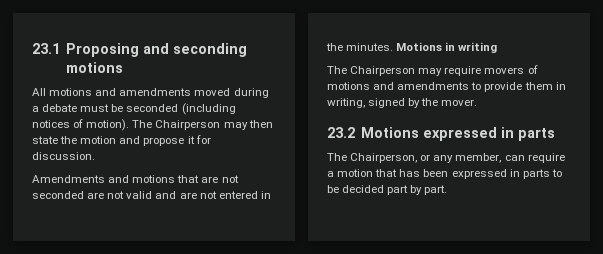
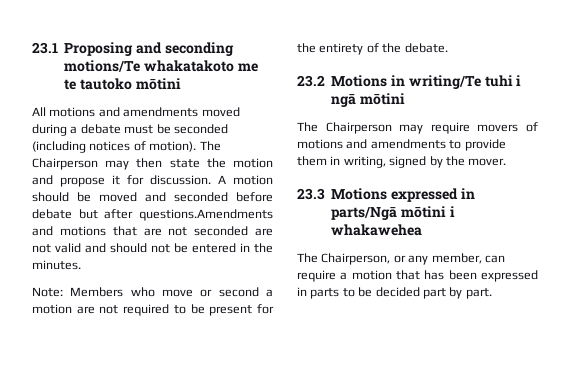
- 23.1 Proposing and seconding motions
+ 23.1 Proposing and seconding motions/Te whakatakoto me te tautoko mōtini
- The Chairperson may then state the motion and propose it for discussion.
- Amendments and motions that are not seconded are not valid and are not entered in the minutes. Motions in writing
+ The Chairperson may then state the motion and propose it for discussion. A motion should be moved and seconded before debate but after questions.Amendments and motions that are not seconded are not valid and should not be entered in the minutes.
+ Note: Members who move or second a motion are not required to be present for the entirety of the debate.
+ 23.2 Motions in writing/Te tuhi i ngā mōtini
- 23.2 Motions expressed in parts
+ 23.3 Motions expressed in parts/Ngā mōtini i whakawehea

